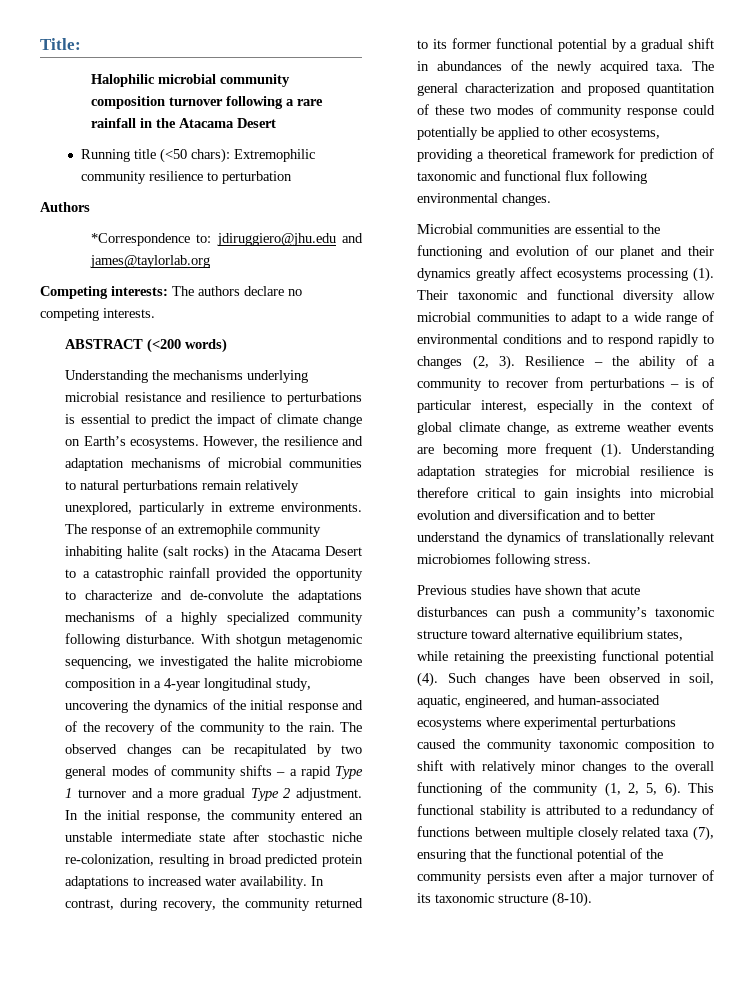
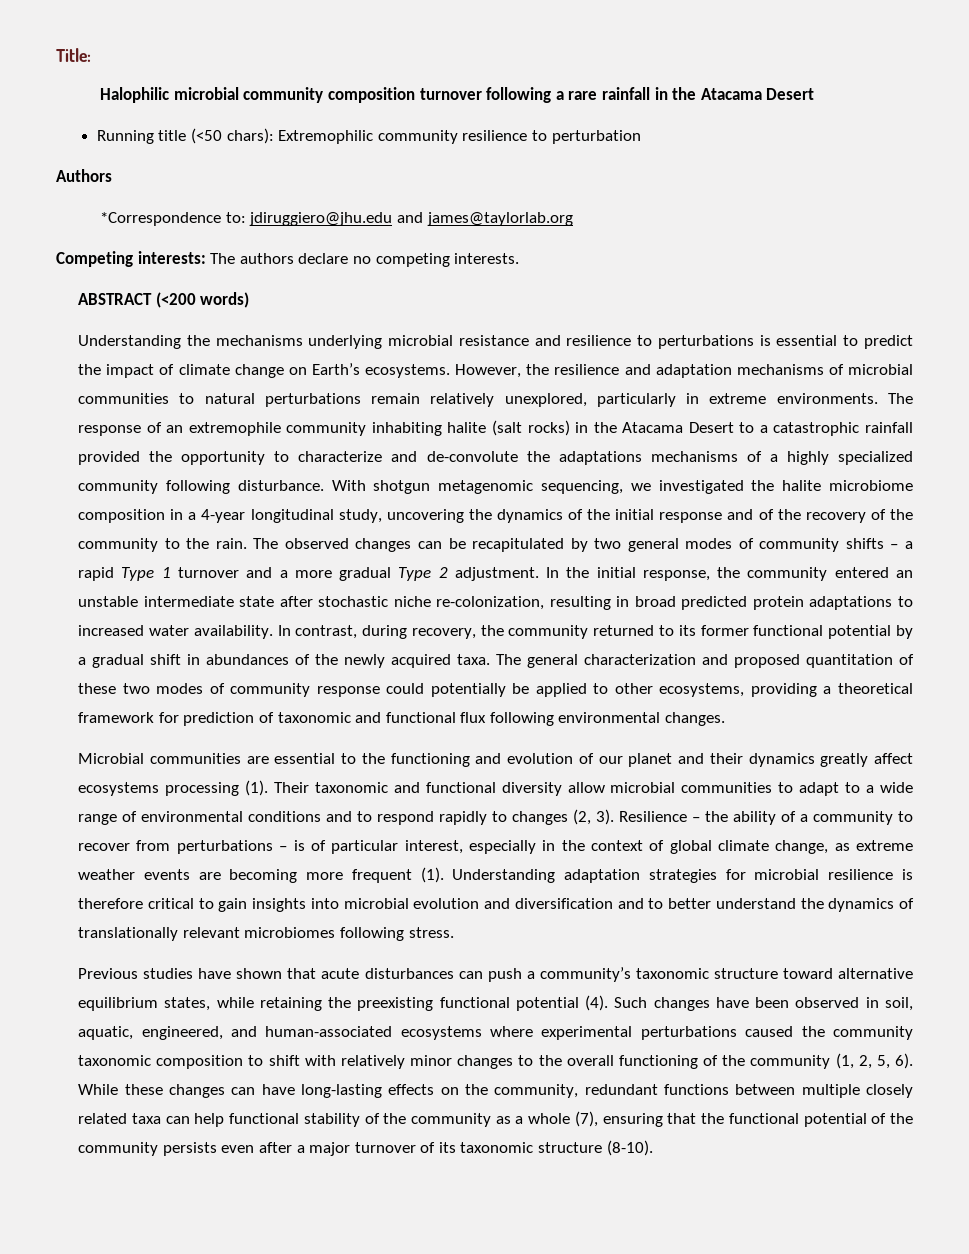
- This functional stability is attributed to a redundancy of functions between multiple closely related taxa (7), ensuring that the functional potential of the community persists even after a major turnover of its taxonomic structure (8-10).
+ While these changes can have long-lasting effects on the community, redundant functions between multiple closely related taxa can help functional stability of the community as a whole (7), ensuring that the functional potential of the community persists even after a major turnover of its taxonomic structure (8-10).

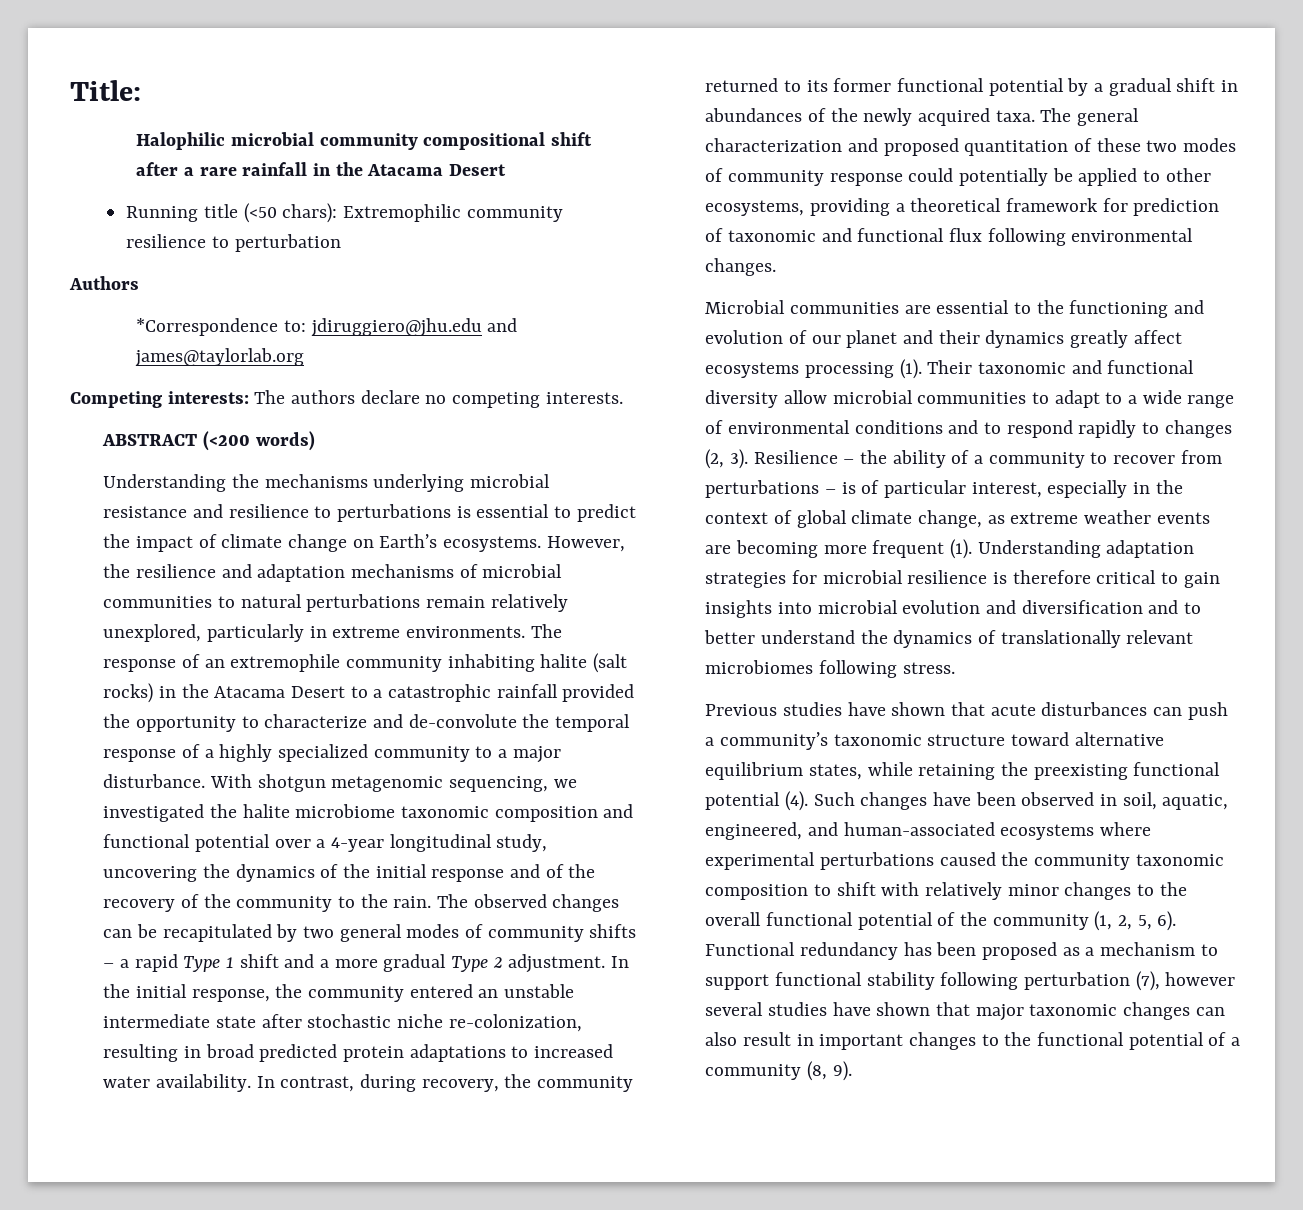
- Halophilic microbial community composition turnover following a rare rainfall in the Atacama Desert
+ Halophilic microbial community compositional shift after a rare rainfall in the Atacama Desert
- The response of an extremophile community inhabiting halite (salt rocks) in the Atacama Desert to a catastrophic rainfall provided the opportunity to characterize and de-convolute the adaptations mechanisms of a highly specialized community following disturbance.
+ The response of an extremophile community inhabiting halite (salt rocks) in the Atacama Desert to a catastrophic rainfall provided the opportunity to characterize and de-convolute the temporal response of a highly specialized community to a major disturbance.
- With shotgun metagenomic sequencing, we investigated the halite microbiome composition in a 4-year longitudinal study, uncovering the dynamics of the initial response and of the recovery of the community to the rain.
+ With shotgun metagenomic sequencing, we investigated the halite microbiome taxonomic composition and functional potential over a 4-year longitudinal study, uncovering the dynamics of the initial response and of the recovery of the community to the rain.
- The observed changes can be recapitulated by two general modes of community shifts – a rapid Type 1 turnover and a more gradual Type 2 adjustment.
+ The observed changes can be recapitulated by two general modes of community shifts – a rapid Type 1 shift and a more gradual Type 2 adjustment.
- Such changes have been observed in soil, aquatic, engineered, and human-associated ecosystems where experimental perturbations caused the community taxonomic composition to shift with relatively minor changes to the overall functioning of the community (1, 2, 5, 6).
+ Such changes have been observed in soil, aquatic, engineered, and human-associated ecosystems where experimental perturbations caused the community taxonomic composition to shift with relatively minor changes to the overall functional potential of the community (1, 2, 5, 6).
- While these changes can have long-lasting effects on the community, redundant functions between multiple closely related taxa can help functional stability of the community as a whole (7), ensuring that the functional potential of the community persists even after a major turnover of its taxonomic structure (8-10).
+ Functional redundancy has been proposed as a mechanism to support functional stability following perturbation (7), however several studies have shown that major taxonomic changes can also result in important changes to the functional potential of a community (8, 9).

